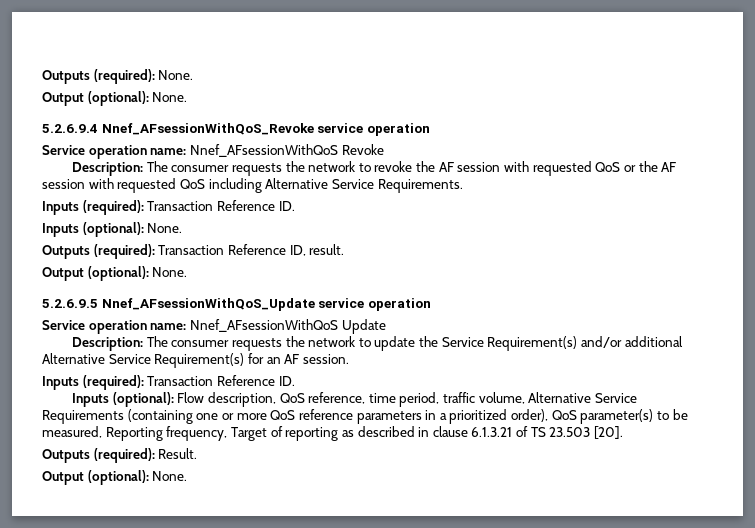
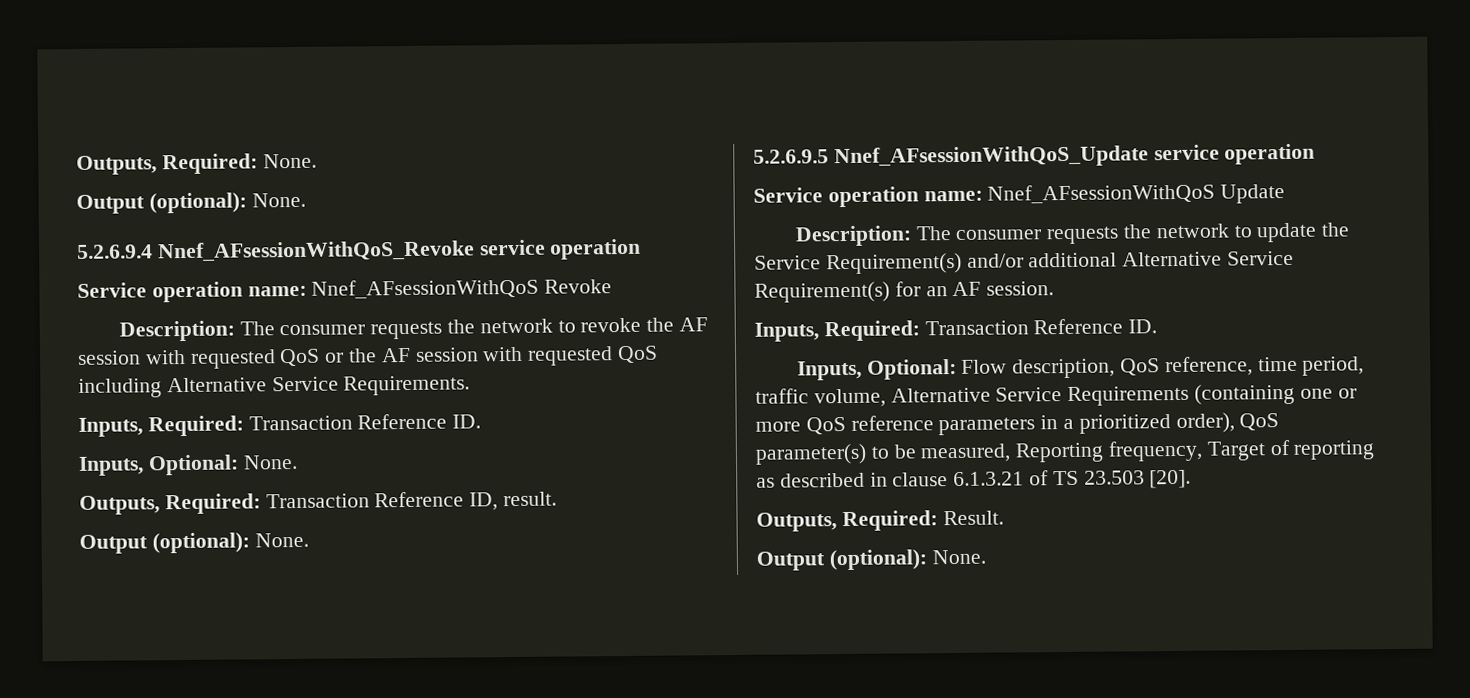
- Outputs (required): None.
+ Outputs, Required: None.
  Description: The consumer requests the network to revoke the AF session with requested QoS or the AF session with requested QoS including Alternative Service Requirements.
- Inputs (required): Transaction Reference ID.
- Inputs (optional): None.
- Outputs (required): Transaction Reference ID, result.
+ Inputs, Required: Transaction Reference ID.
+ Inputs, Optional: None.
+ Outputs, Required: Transaction Reference ID, result.
  The consumer requests the network to update the Service Requirement(s) and/or additional Alternative Service Requirement(s) for an AF session.
- Inputs (required): Transaction Reference ID.
- Inputs (optional):
+ Inputs, Required: Transaction Reference ID.
+ Inputs, Optional:
- Outputs (required): Result.
+ Outputs, Required: Result.

